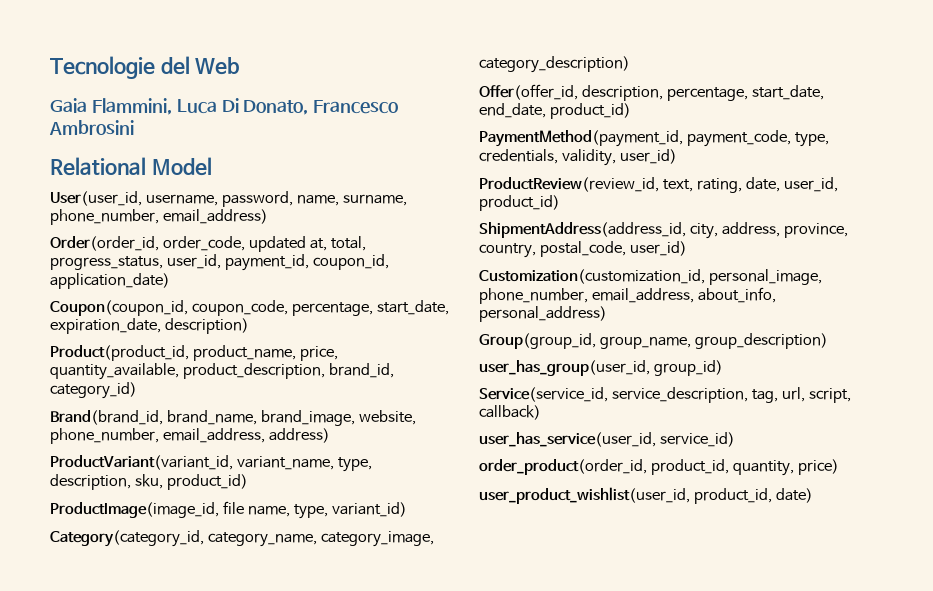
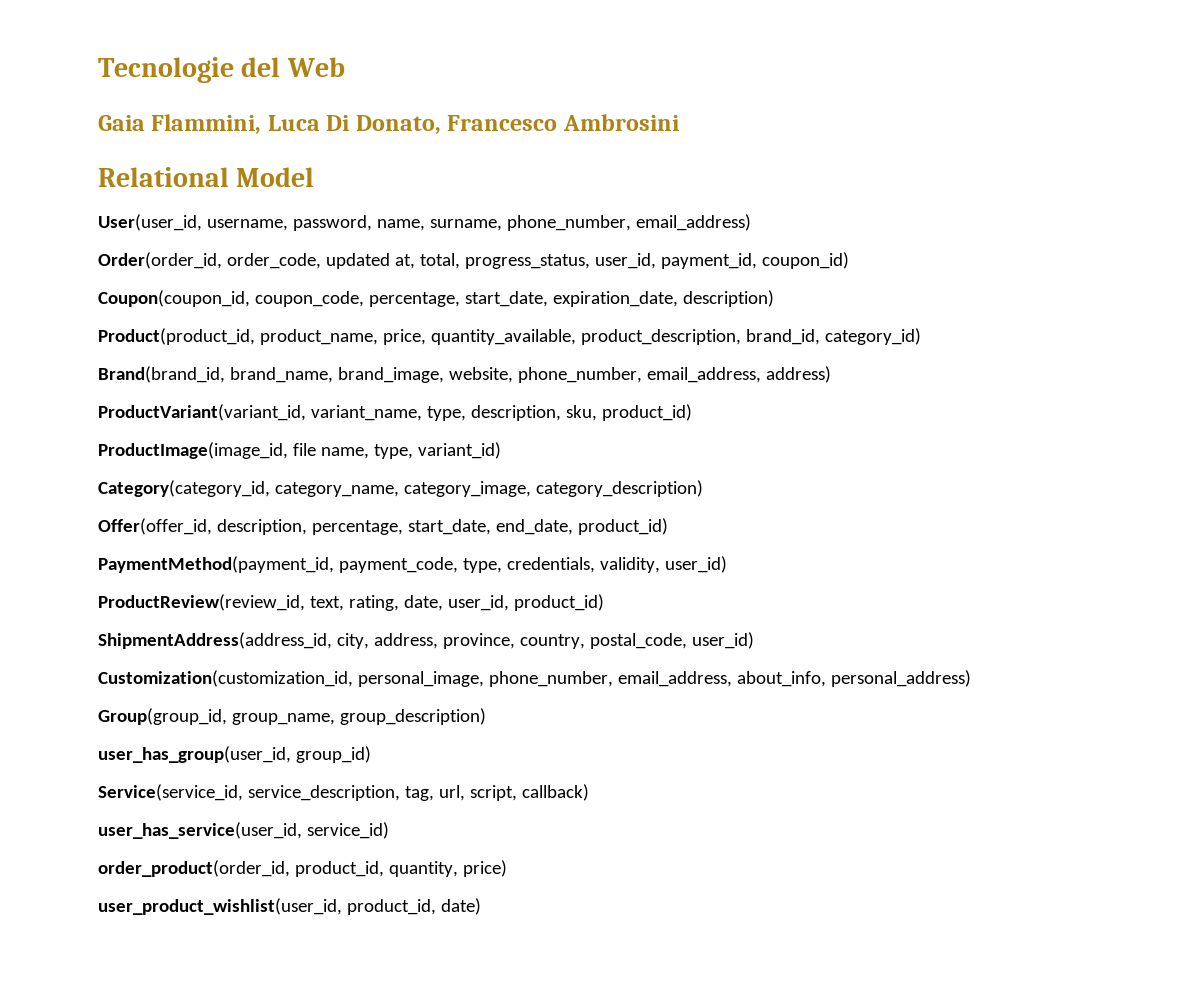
- Order(order_id, order_code, updated at, total, progress_status, user_id, payment_id, coupon_id, application_date)
+ Order(order_id, order_code, updated at, total, progress_status, user_id, payment_id, coupon_id)

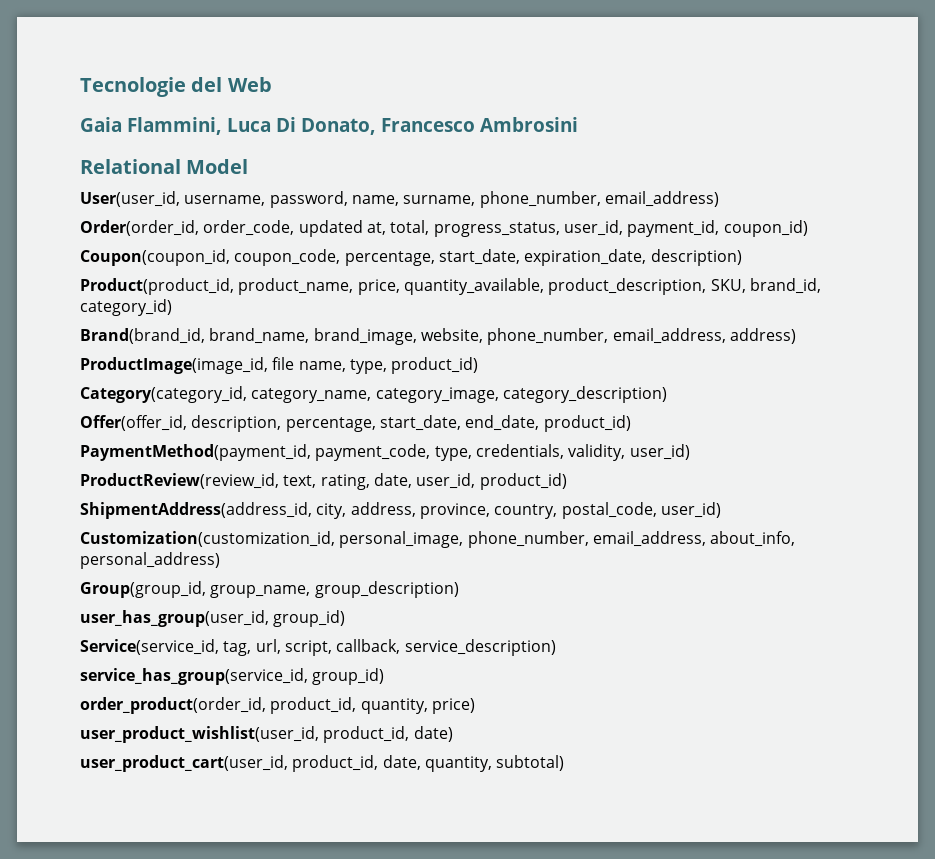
- Product(product_id, product_name, price, quantity_available, product_description, brand_id, category_id)
+ Product(product_id, product_name, price, quantity_available, product_description, SKU, brand_id, category_id)
- ProductVariant(variant_id, variant_name, type, description, sku, product_id)
- ProductImage(image_id, file name, type, variant_id)
+ ProductImage(image_id, file name, type, product_id)
- Service(service_id, service_description, tag, url, script, callback)
- user_has_service(user_id, service_id)
+ Service(service_id, tag, url, script, callback, service_description)
+ service_has_group(service_id, group_id)
+ user_product_cart(user_id, product_id, date, quantity, subtotal)

